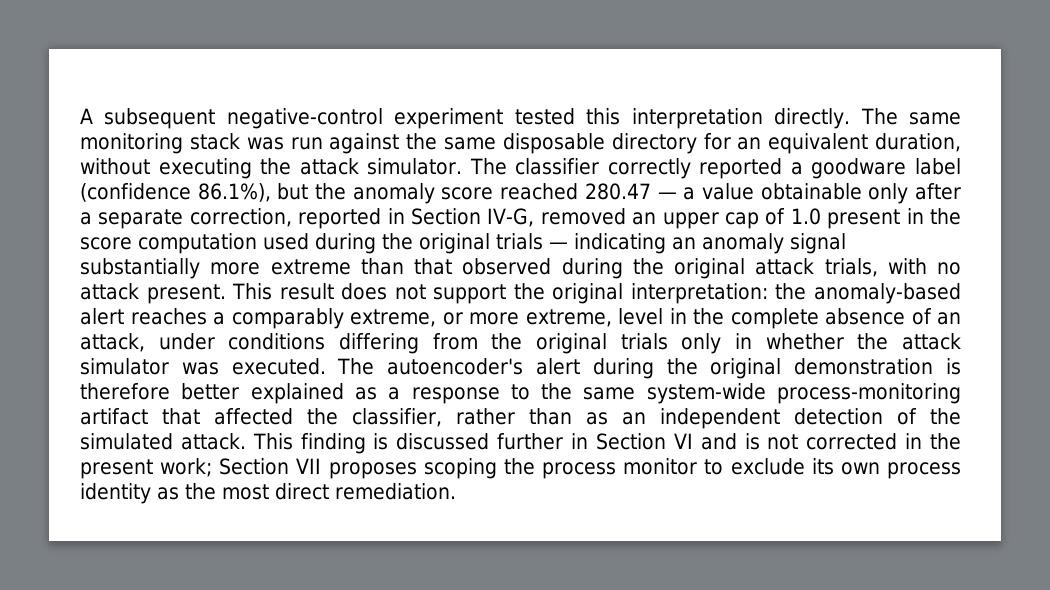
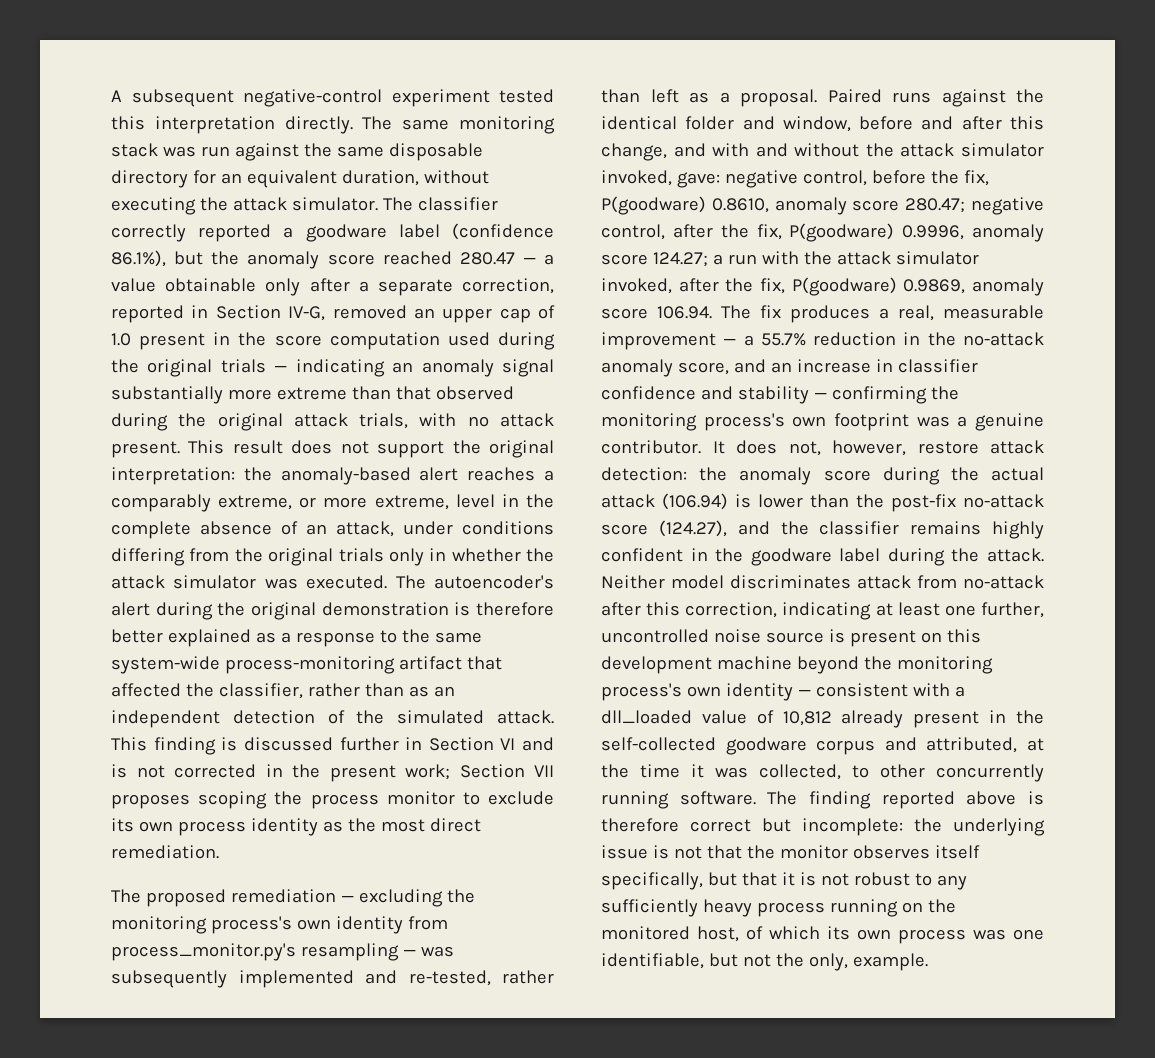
+ The proposed remediation — excluding the monitoring process's own identity from process_monitor.py's resampling — was subsequently implemented and re-tested, rather than left as a proposal. Paired runs against the identical folder and window, before and after this change, and with and without the attack simulator invoked, gave: negative control, before the fix, P(goodware) 0.8610, anomaly score 280.47; negative control, after the fix, P(goodware) 0.9996, anomaly score 124.27; a run with the attack simulator invoked, after the fix, P(goodware) 0.9869, anomaly score 106.94. The fix produces a real, measurable improvement — a 55.7% reduction in the no-attack anomaly score, and an increase in classifier confidence and stability — confirming the monitoring process's own footprint was a genuine contributor. It does not, however, restore attack detection: the anomaly score during the actual attack (106.94) is lower than the post-fix no-attack score (124.27), and the classifier remains highly confident in the goodware label during the attack. Neither model discriminates attack from no-attack after this correction, indicating at least one further, uncontrolled noise source is present on this development machine beyond the monitoring process's own identity — consistent with a dll_loaded value of 10,812 already present in the self-collected goodware corpus and attributed, at the time it was collected, to other concurrently running software. The finding reported above is therefore correct but incomplete: the underlying issue is not that the monitor observes itself specifically, but that it is not robust to any sufficiently heavy process running on the monitored host, of which its own process was one identifiable, but not the only, example.

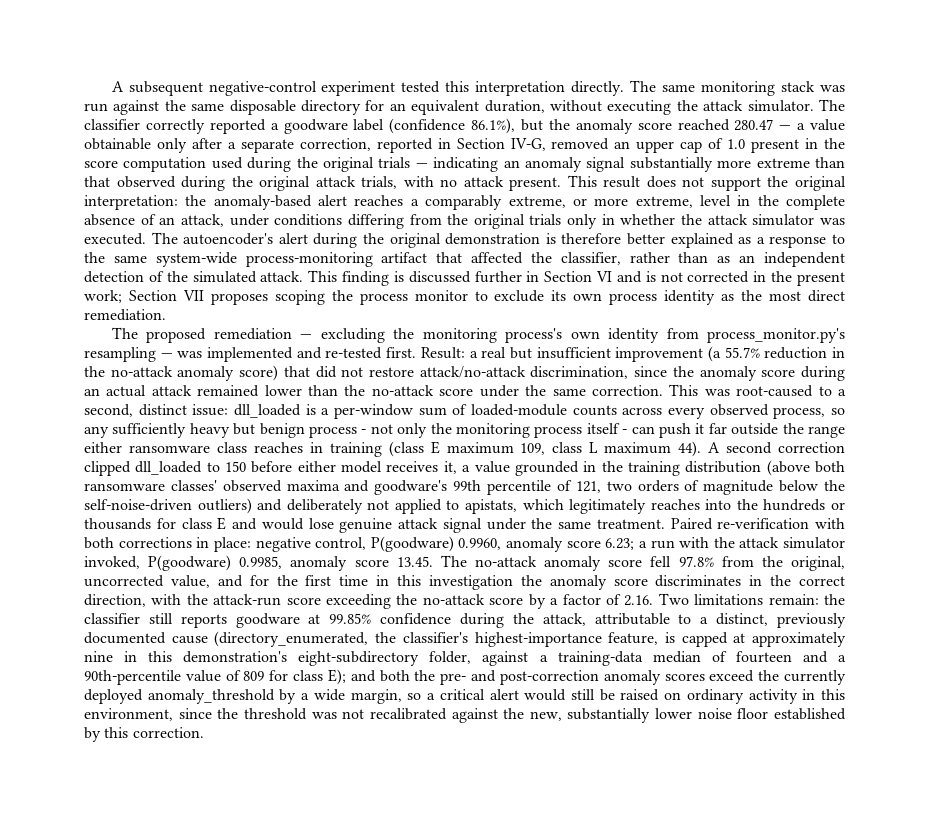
- The proposed remediation — excluding the monitoring process's own identity from process_monitor.py's resampling — was subsequently implemented and re-tested, rather than left as a proposal. Paired runs against the identical folder and window, before and after this change, and with and without the attack simulator invoked, gave: negative control, before the fix, P(goodware) 0.8610, anomaly score 280.47; negative control, after the fix, P(goodware) 0.9996, anomaly score 124.27; a run with the attack simulator invoked, after the fix, P(goodware) 0.9869, anomaly score 106.94. The fix produces a real, measurable improvement — a 55.7% reduction in the no-attack anomaly score, and an increase in classifier confidence and stability — confirming the monitoring process's own footprint was a genuine contributor. It does not, however, restore attack detection: the anomaly score during the actual attack (106.94) is lower than the post-fix no-attack score (124.27), and the classifier remains highly confident in the goodware label during the attack. Neither model discriminates attack from no-attack after this correction, indicating at least one further, uncontrolled noise source is present on this development machine beyond the monitoring process's own identity — consistent with a dll_loaded value of 10,812 already present in the self-collected goodware corpus and attributed, at the time it was collected, to other concurrently running software. The finding reported above is therefore correct but incomplete: the underlying issue is not that the monitor observes itself specifically, but that it is not robust to any sufficiently heavy process running on the monitored host, of which its own process was one identifiable, but not the only, example.
+ The proposed remediation — excluding the monitoring process's own identity from process_monitor.py's resampling — was implemented and re-tested first. Result: a real but insufficient improvement (a 55.7% reduction in the no-attack anomaly score) that did not restore attack/no-attack discrimination, since the anomaly score during an actual attack remained lower than the no-attack score under the same correction. This was root-caused to a second, distinct issue: dll_loaded is a per-window sum of loaded-module counts across every observed process, so any sufficiently heavy but benign process - not only the monitoring process itself - can push it far outside the range either ransomware class reaches in training (class E maximum 109, class L maximum 44). A second correction clipped dll_loaded to 150 before either model receives it, a value grounded in the training distribution (above both ransomware classes' observed maxima and goodware's 99th percentile of 121, two orders of magnitude below the self-noise-driven outliers) and deliberately not applied to apistats, which legitimately reaches into the hundreds or thousands for class E and would lose genuine attack signal under the same treatment. Paired re-verification with both corrections in place: negative control, P(goodware) 0.9960, anomaly score 6.23; a run with the attack simulator invoked, P(goodware) 0.9985, anomaly score 13.45. The no-attack anomaly score fell 97.8% from the original, uncorrected value, and for the first time in this investigation the anomaly score discriminates in the correct direction, with the attack-run score exceeding the no-attack score by a factor of 2.16. Two limitations remain: the classifier still reports goodware at 99.85% confidence during the attack, attributable to a distinct, previously documented cause (directory_enumerated, the classifier's highest-importance feature, is capped at approximately nine in this demonstration's eight-subdirectory folder, against a training-data median of fourteen and a 90th-percentile value of 809 for class E); and both the pre- and post-correction anomaly scores exceed the currently deployed anomaly_threshold by a wide margin, so a critical alert would still be raised on ordinary activity in this environment, since the threshold was not recalibrated against the new, substantially lower noise floor established by this correction.

